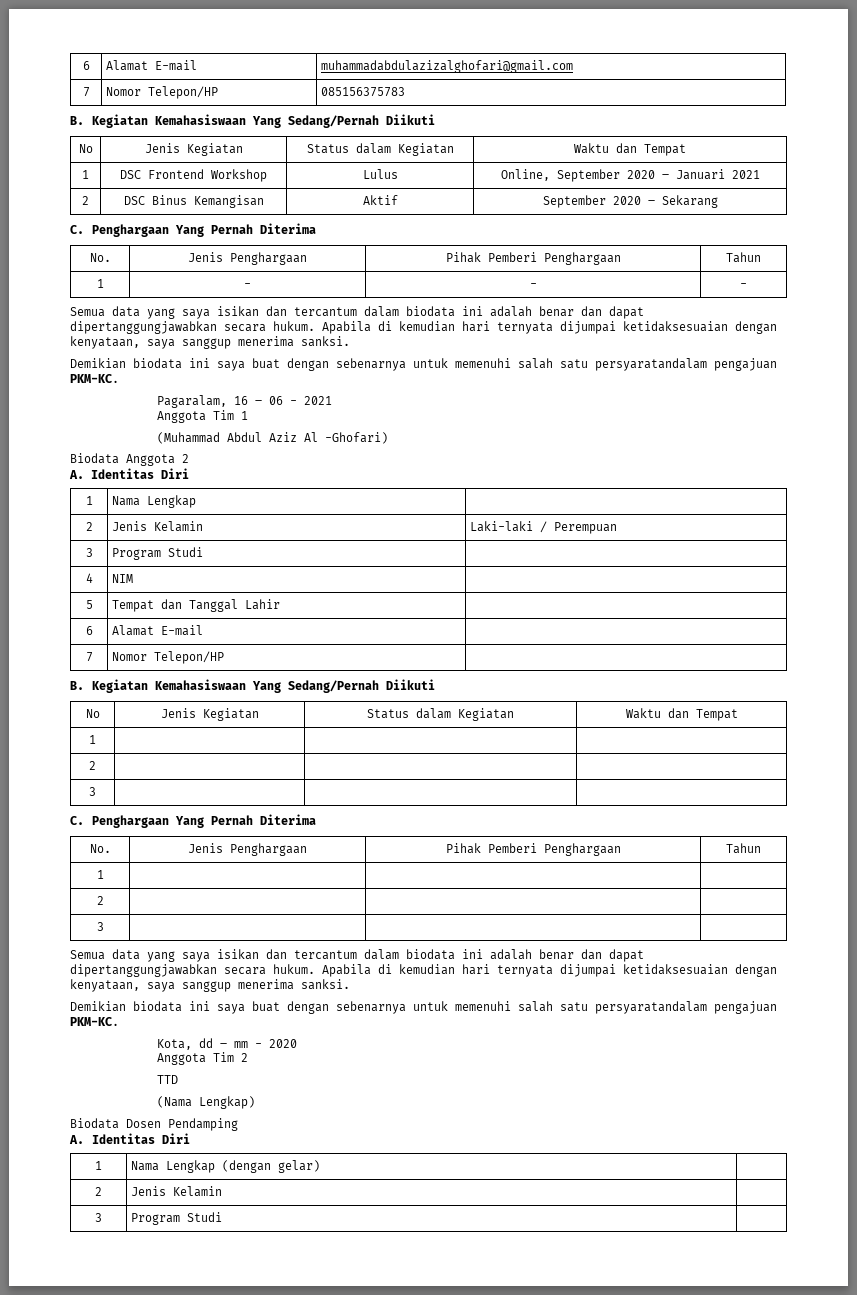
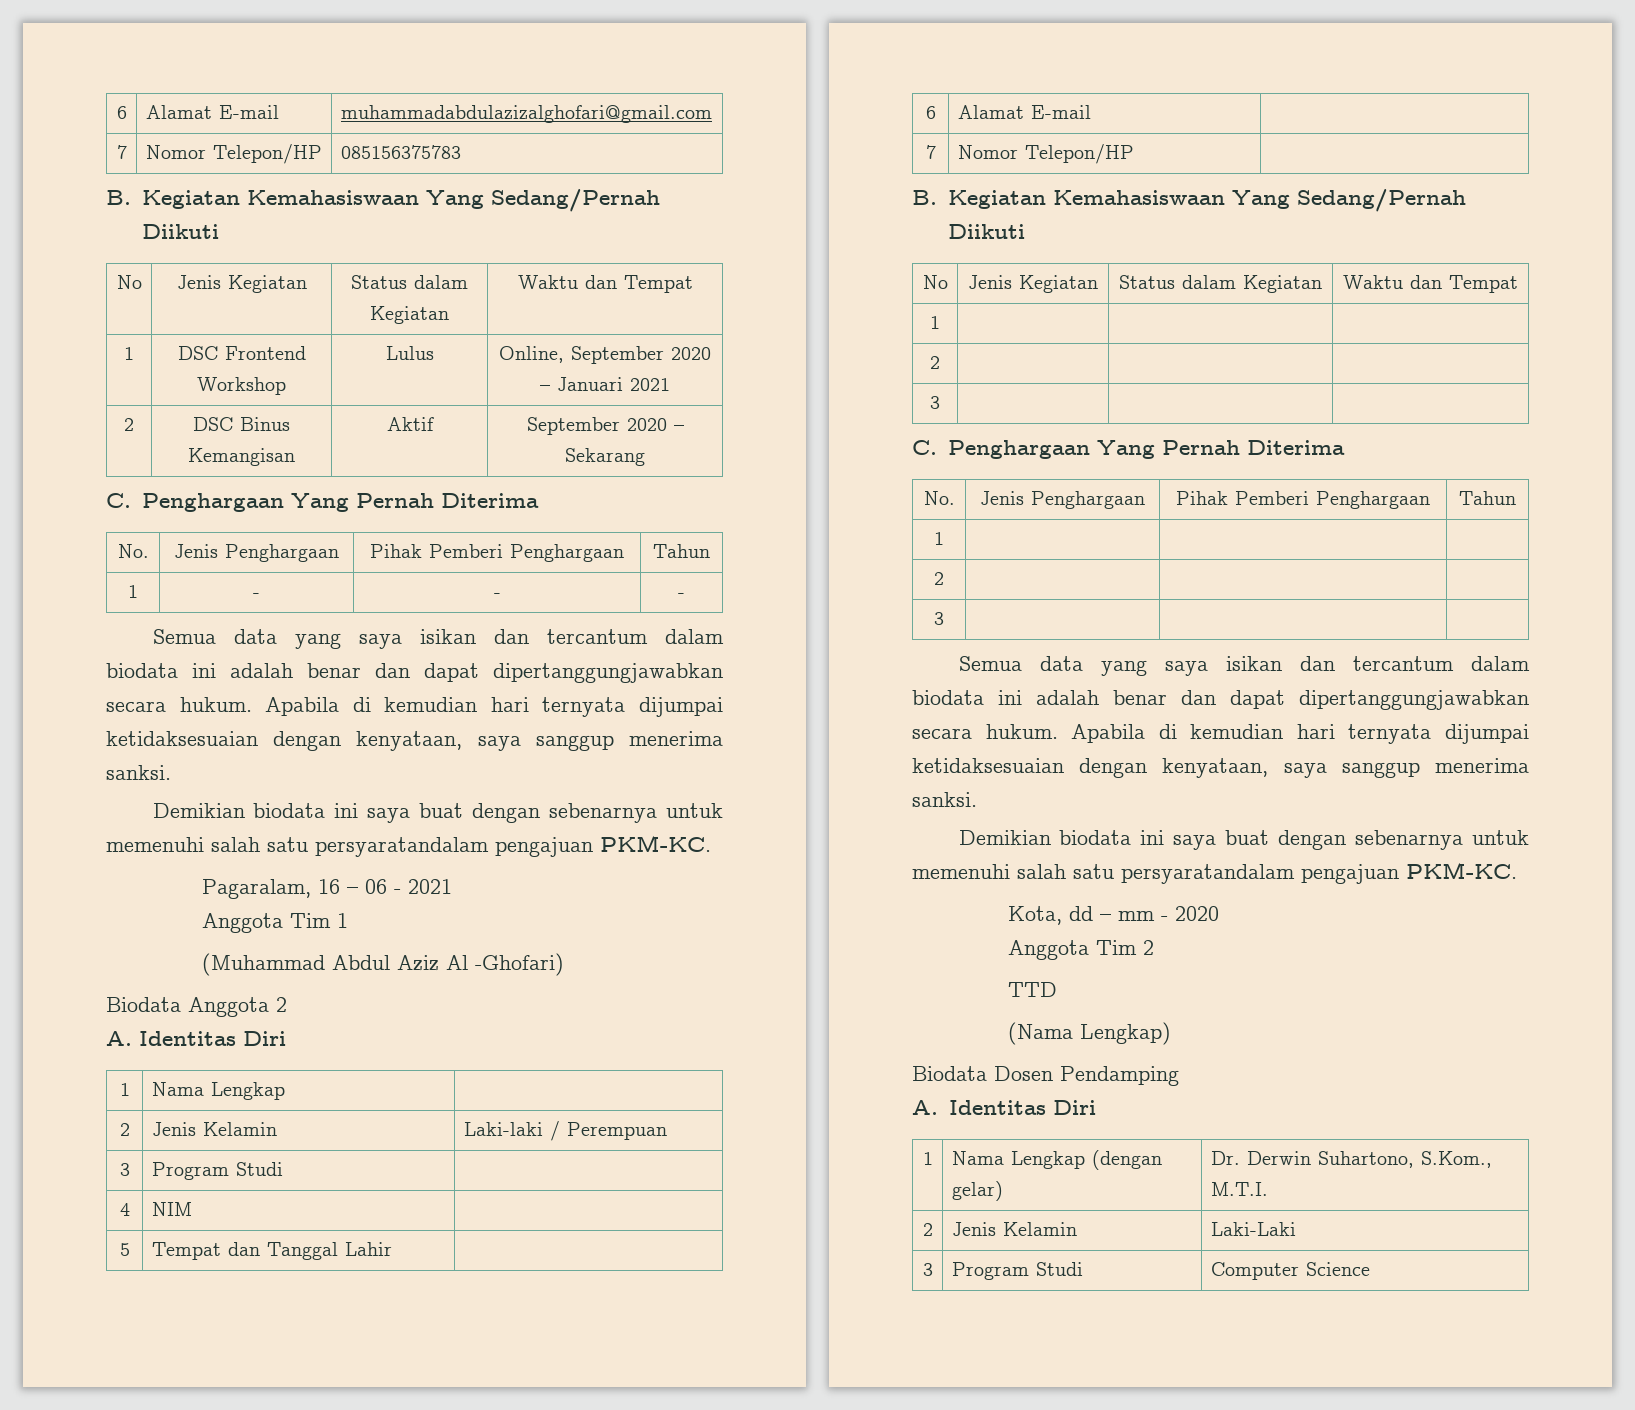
- 1 | Nama Lengkap (dengan gelar) |
- 2 | Jenis Kelamin |
- 3 | Program Studi |
+ 1 | Nama Lengkap (dengan gelar) | Dr. Derwin Suhartono, S.Kom., M.T.I.
+ 2 | Jenis Kelamin | Laki-Laki
+ 3 | Program Studi | Computer Science

